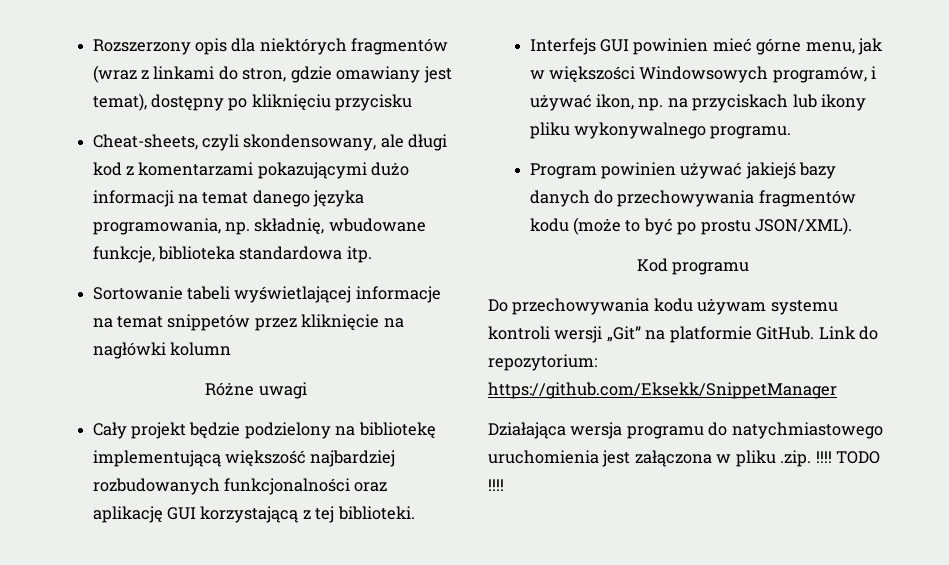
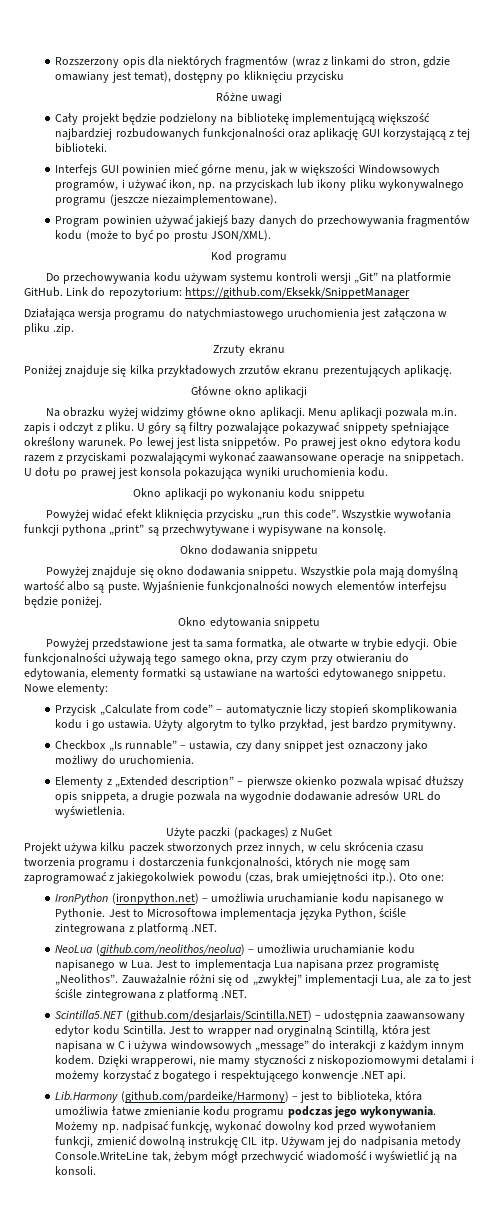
- Cheat-sheets, czyli skondensowany, ale długi kod z komentarzami pokazującymi dużo informacji na temat danego języka programowania, np. składnię, wbudowane funkcje, biblioteka standardowa itp.
- Sortowanie tabeli wyświetlającej informacje na temat snippetów przez kliknięcie na nagłówki kolumn
- Interfejs GUI powinien mieć górne menu, jak w większości Windowsowych programów, i używać ikon, np. na przyciskach lub ikony pliku wykonywalnego programu.
+ Interfejs GUI powinien mieć górne menu, jak w większości Windowsowych programów, i używać ikon, np. na przyciskach lub ikony pliku wykonywalnego programu (jeszcze niezaimplementowane).
- Działająca wersja programu do natychmiastowego uruchomienia jest załączona w pliku .zip. !!!! TODO !!!!
+ Działająca wersja programu do natychmiastowego uruchomienia jest załączona w pliku .zip.
+ Zrzuty ekranu
+ Poniżej znajduje się kilka przykładowych zrzutów ekranu prezentujących aplikację.
+ Główne okno aplikacji
+ Na obrazku wyżej widzimy główne okno aplikacji. Menu aplikacji pozwala m.in. zapis i odczyt z pliku. U góry są filtry pozwalające pokazywać snippety spełniające określony warunek. Po lewej jest lista snippetów. Po prawej jest okno edytora kodu razem z przyciskami pozwalającymi wykonać zaawansowane operacje na snippetach. U dołu po prawej jest konsola pokazująca wyniki uruchomienia kodu.
+ Okno aplikacji po wykonaniu kodu snippetu
+ Powyżej widać efekt kliknięcia przycisku „run this code”. Wszystkie wywołania funkcji pythona „print” są przechwytywane i wypisywane na konsolę.
+ Okno dodawania snippetu
+ Powyżej znajduje się okno dodawania snippetu. Wszystkie pola mają domyślną wartość albo są puste. Wyjaśnienie funkcjonalności nowych elementów interfejsu będzie poniżej.
+ Okno edytowania snippetu
+ Powyżej przedstawione jest ta sama formatka, ale otwarte w trybie edycji. Obie funkcjonalności używają tego samego okna, przy czym przy otwieraniu do edytowania, elementy formatki są ustawiane na wartości edytowanego snippetu. Nowe elementy:
+ Przycisk „Calculate from code” – automatycznie liczy stopień skomplikowania kodu i go ustawia. Użyty algorytm to tylko przykład, jest bardzo prymitywny.
+ Checkbox „Is runnable” – ustawia, czy dany snippet jest oznaczony jako możliwy do uruchomienia.
+ Elementy z „Extended description” – pierwsze okienko pozwala wpisać dłuższy opis snippeta, a drugie pozwala na wygodnie dodawanie adresów URL do wyświetlenia.
+ Użyte paczki (packages) z NuGet
+ Projekt używa kilku paczek stworzonych przez innych, w celu skrócenia czasu tworzenia programu i dostarczenia funkcjonalności, których nie mogę sam zaprogramować z jakiegokolwiek powodu (czas, brak umiejętności itp.). Oto one:
+ IronPython (ironpython.net) – umożliwia uruchamianie kodu napisanego w Pythonie. Jest to Microsoftowa implementacja języka Python, ściśle zintegrowana z platformą .NET.
+ NeoLua (github.com/neolithos/neolua) – umożliwia uruchamianie kodu napisanego w Lua. Jest to implementacja Lua napisana przez programistę „Neolithos”. Zauważalnie różni się od „zwykłej” implementacji Lua, ale za to jest ściśle zintegrowana z platformą .NET.
+ Scintilla5.NET (github.com/desjarlais/Scintilla.NET) – udostępnia zaawansowany edytor kodu Scintilla. Jest to wrapper nad oryginalną Scintillą, która jest napisana w C i używa windowsowych „message” do interakcji z każdym innym kodem. Dzięki wrapperowi, nie mamy styczności z niskopoziomowymi detalami i możemy korzystać z bogatego i respektującego konwencje .NET api.
+ Lib.Harmony (github.com/pardeike/Harmony) – jest to biblioteka, która umożliwia łatwe zmienianie kodu programu podczas jego wykonywania. Możemy np. nadpisać funkcję, wykonać dowolny kod przed wywołaniem funkcji, zmienić dowolną instrukcję CIL itp. Używam jej do nadpisania metody Console.WriteLine tak, żebym mógł przechwycić wiadomość i wyświetlić ją na konsoli.

